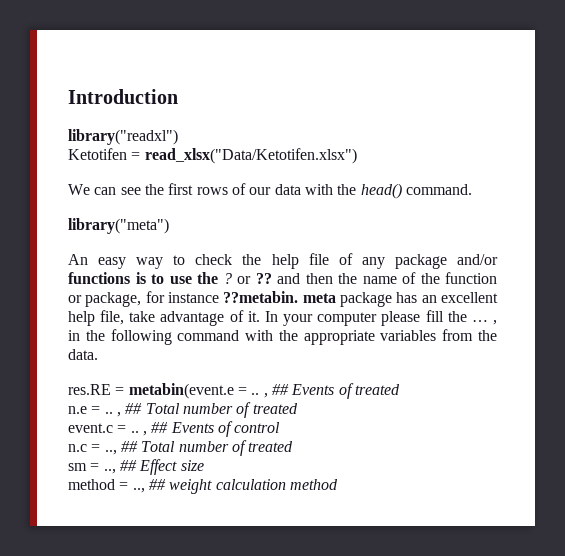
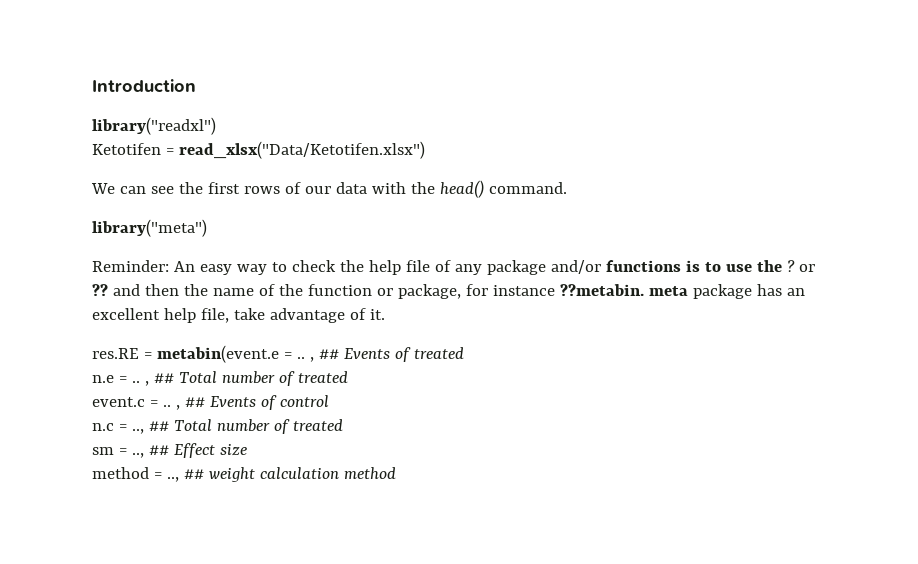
- An easy way to check the help file of any package and/or functions is to use the ? or ?? and then the name of the function or package, for instance ??metabin. meta package has an excellent help file, take advantage of it. In your computer please fill the … , in the following command with the appropriate variables from the data.
+ Reminder: An easy way to check the help file of any package and/or functions is to use the ? or ?? and then the name of the function or package, for instance ??metabin. meta package has an excellent help file, take advantage of it.

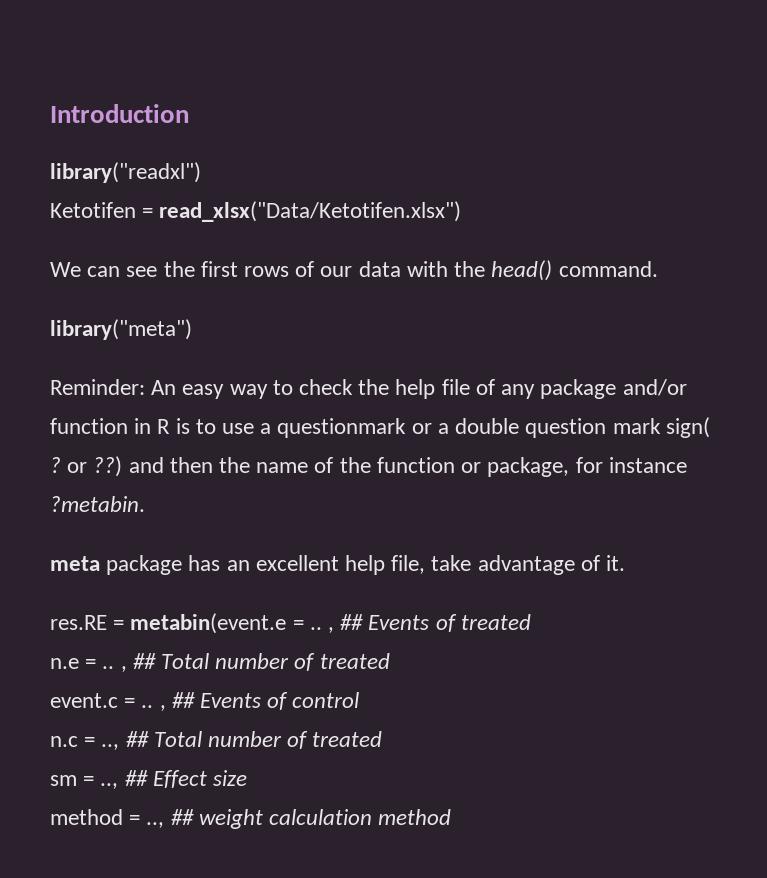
- Reminder: An easy way to check the help file of any package and/or functions is to use the ? or ?? and then the name of the function or package, for instance ??metabin. meta package has an excellent help file, take advantage of it.
+ Reminder: An easy way to check the help file of any package and/or function in R is to use a questionmark or a double question mark sign( ? or ??) and then the name of the function or package, for instance ?metabin.
+ meta package has an excellent help file, take advantage of it.

